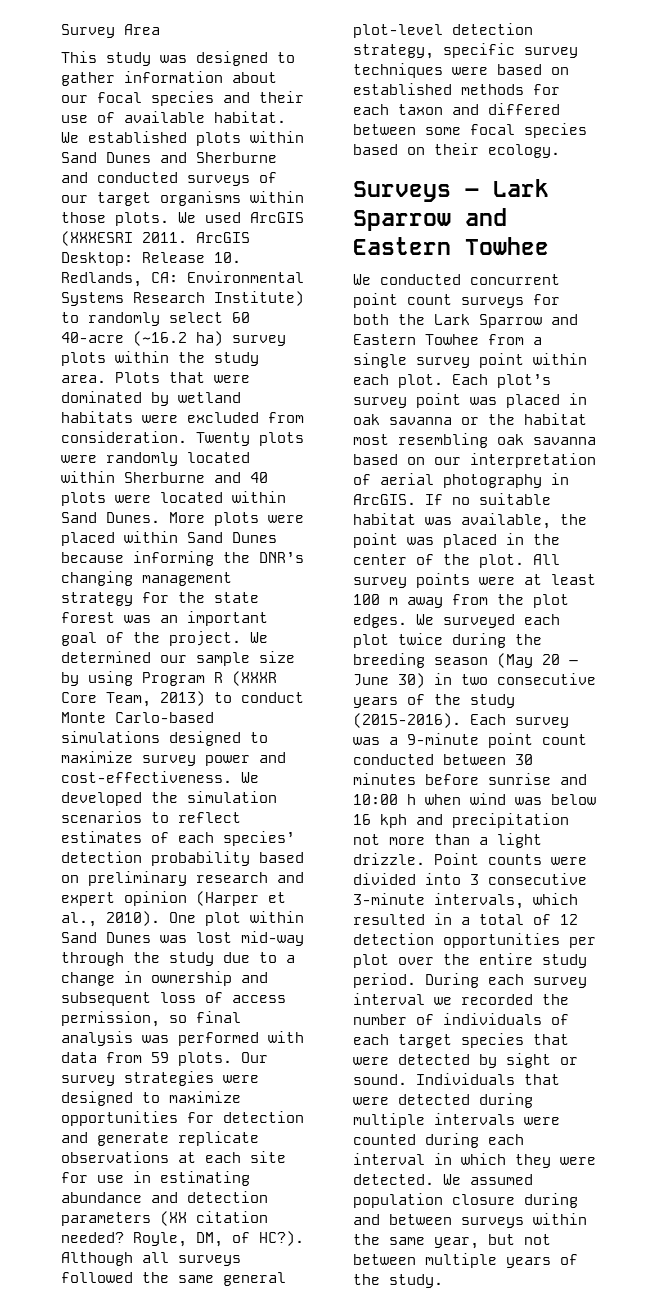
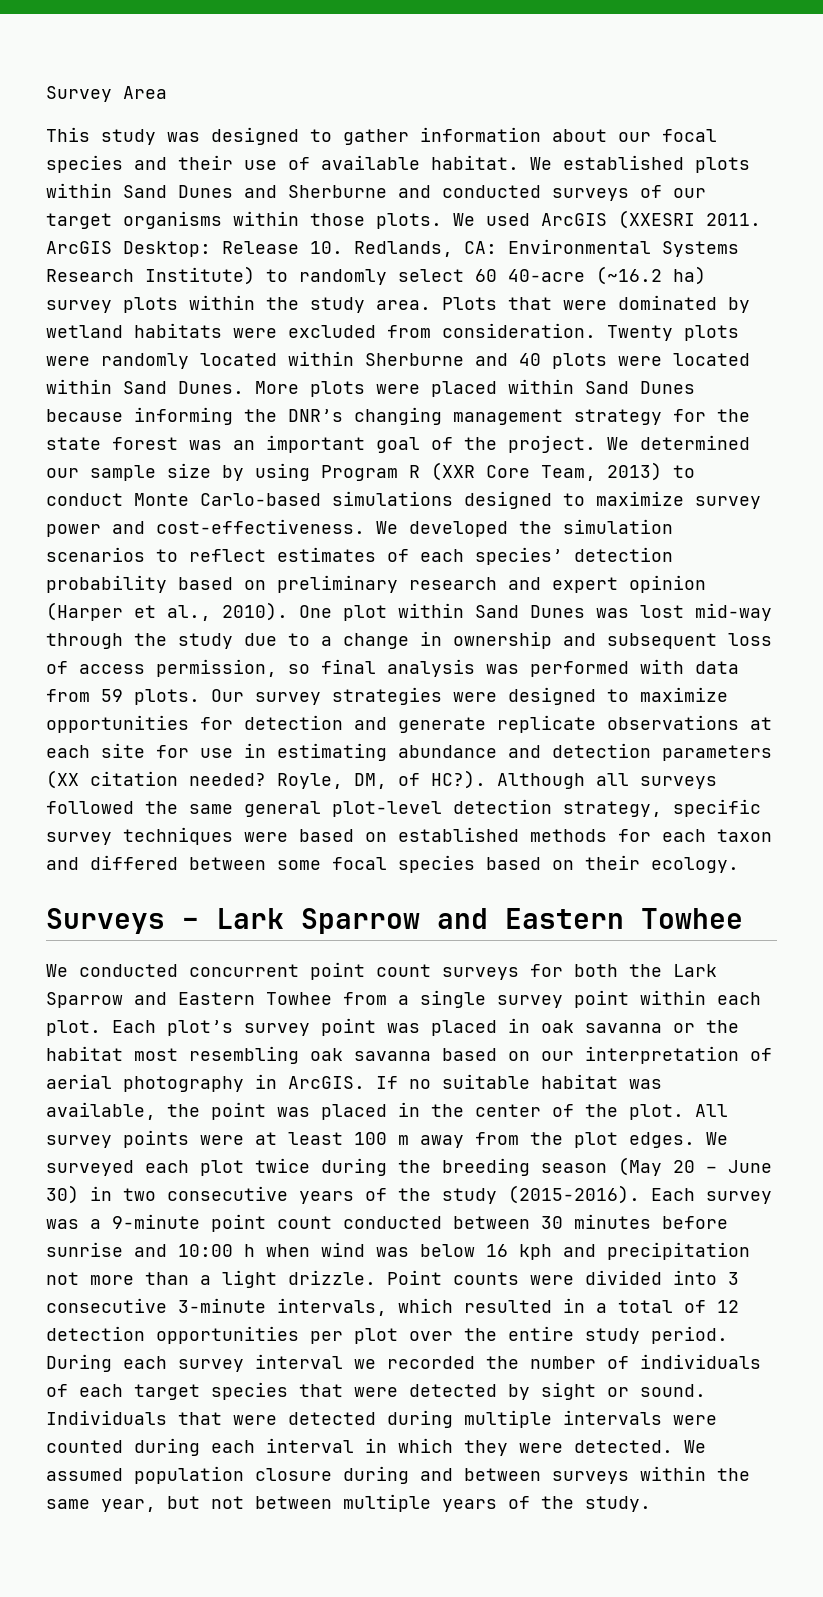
- We used ArcGIS (XXXESRI 2011.
+ We used ArcGIS (XXESRI 2011.
- We determined our sample size by using Program R (XXXR Core Team, 2013) to conduct Monte Carlo-based simulations designed to maximize survey power and cost-effectiveness.
+ We determined our sample size by using Program R (XXR Core Team, 2013) to conduct Monte Carlo-based simulations designed to maximize survey power and cost-effectiveness.

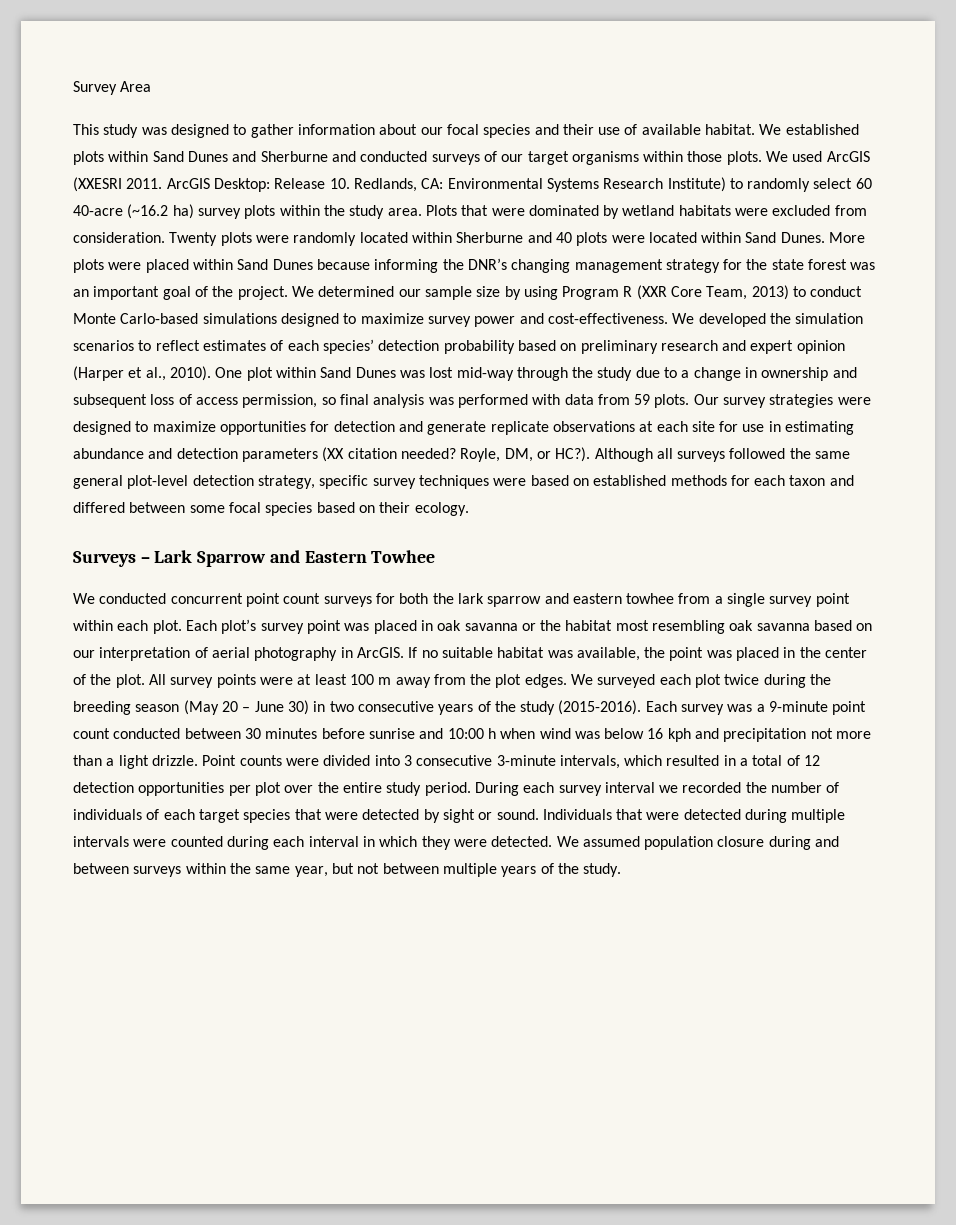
- Royle, DM, of HC?).
+ Royle, DM, or HC?).
- We conducted concurrent point count surveys for both the Lark Sparrow and Eastern Towhee from a single survey point within each plot.
+ We conducted concurrent point count surveys for both the lark sparrow and eastern towhee from a single survey point within each plot.

